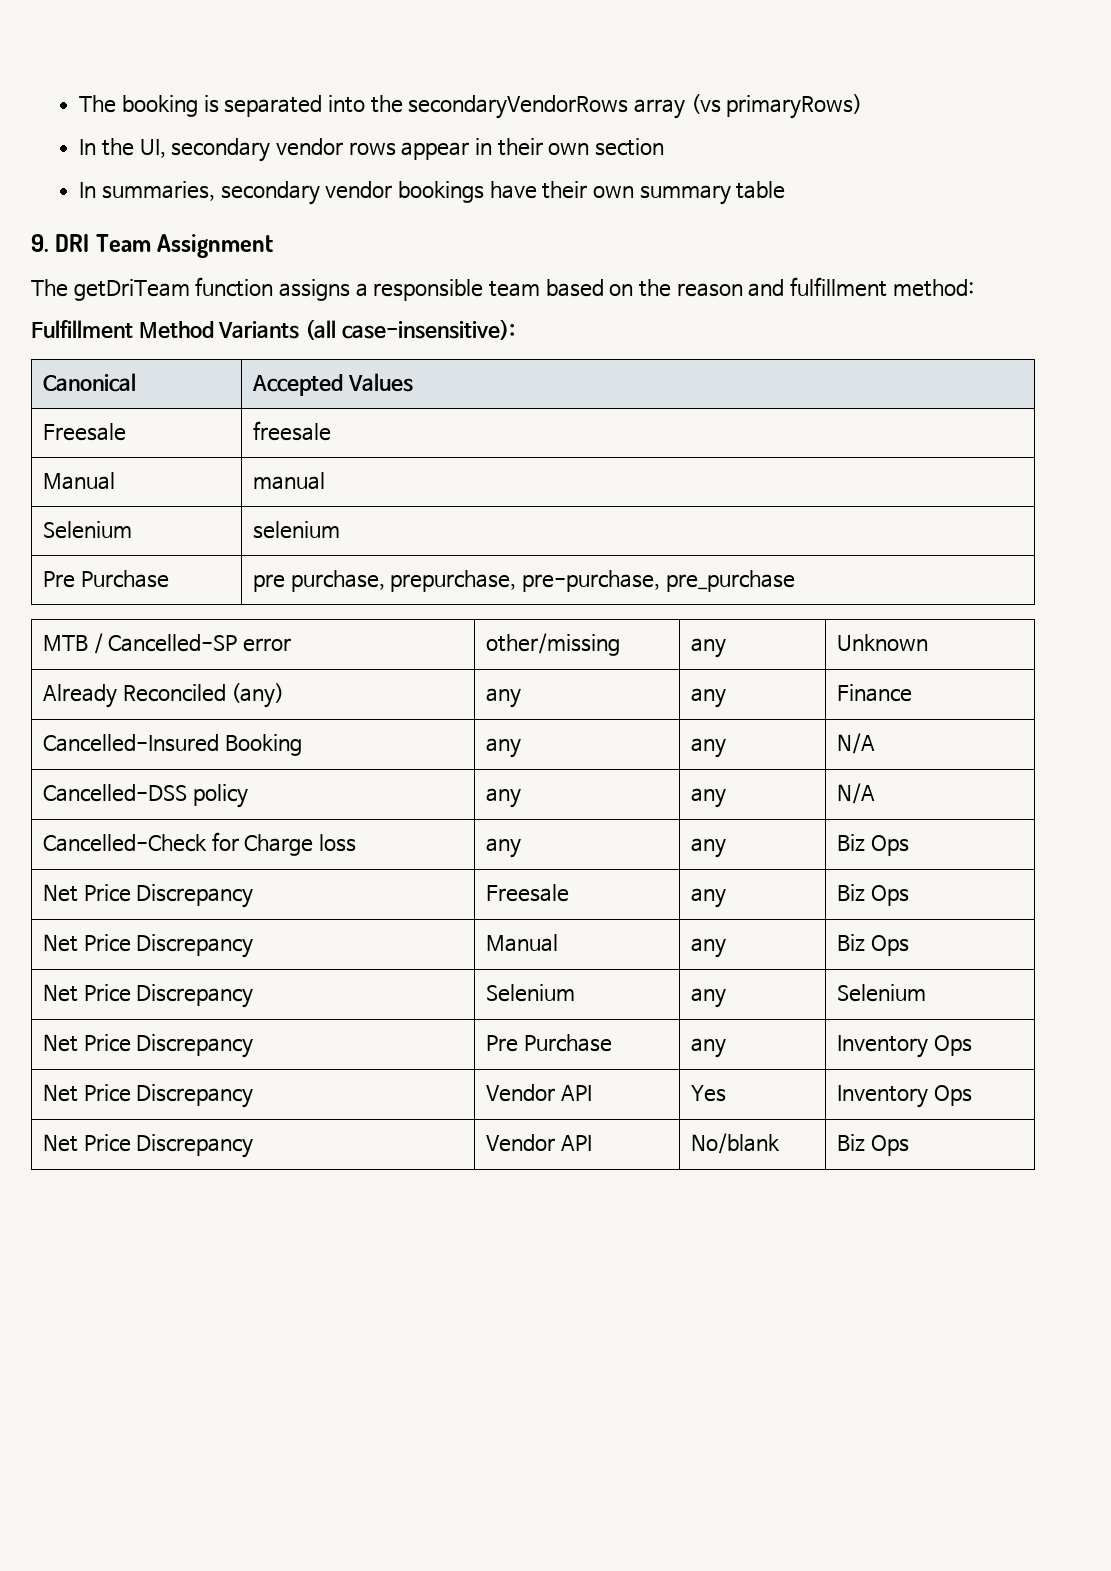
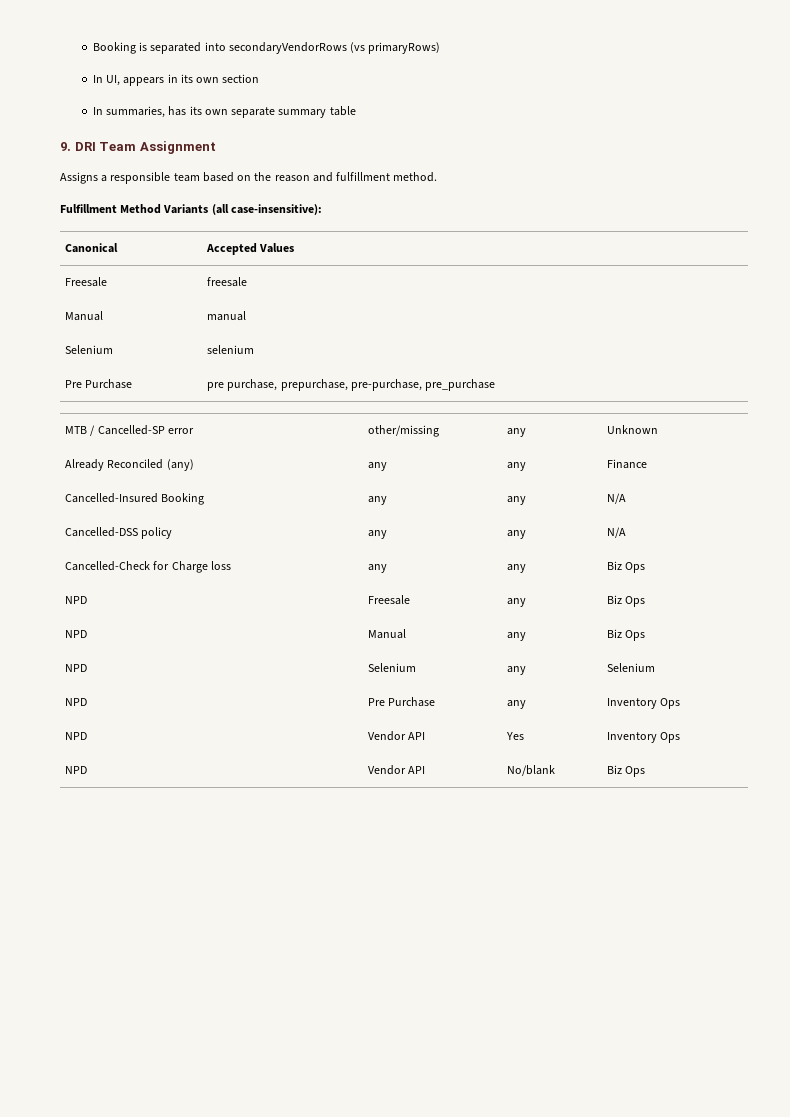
- The booking is separated into the secondaryVendorRows array (vs primaryRows)
+ Booking is separated into secondaryVendorRows (vs primaryRows)
- In the UI, secondary vendor rows appear in their own section
- In summaries, secondary vendor bookings have their own summary table
+ In UI, appears in its own section
+ In summaries, has its own separate summary table
- The getDriTeam function assigns a responsible team based on the reason and fulfillment method:
+ Assigns a responsible team based on the reason and fulfillment method.
- Net Price Discrepancy | Freesale | any | Biz Ops
+ NPD | Freesale | any | Biz Ops
- Net Price Discrepancy | Manual | any | Biz Ops
+ NPD | Manual | any | Biz Ops
- Net Price Discrepancy | Selenium | any | Selenium
+ NPD | Selenium | any | Selenium
- Net Price Discrepancy | Pre Purchase | any | Inventory Ops
+ NPD | Pre Purchase | any | Inventory Ops
- Net Price Discrepancy | Vendor API | Yes | Inventory Ops
+ NPD | Vendor API | Yes | Inventory Ops
- Net Price Discrepancy | Vendor API | No/blank | Biz Ops
+ NPD | Vendor API | No/blank | Biz Ops

